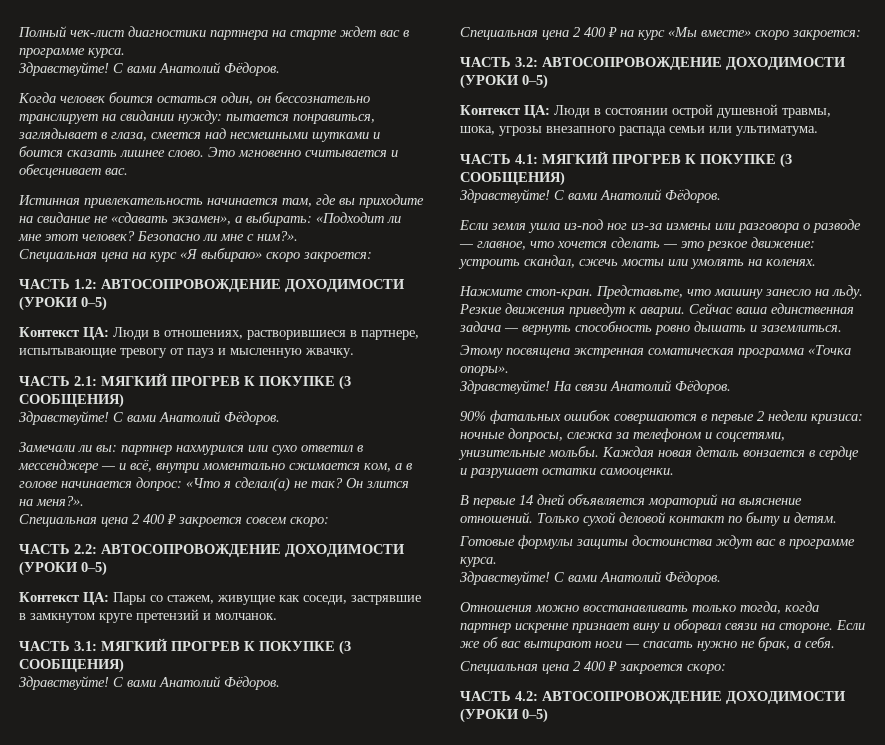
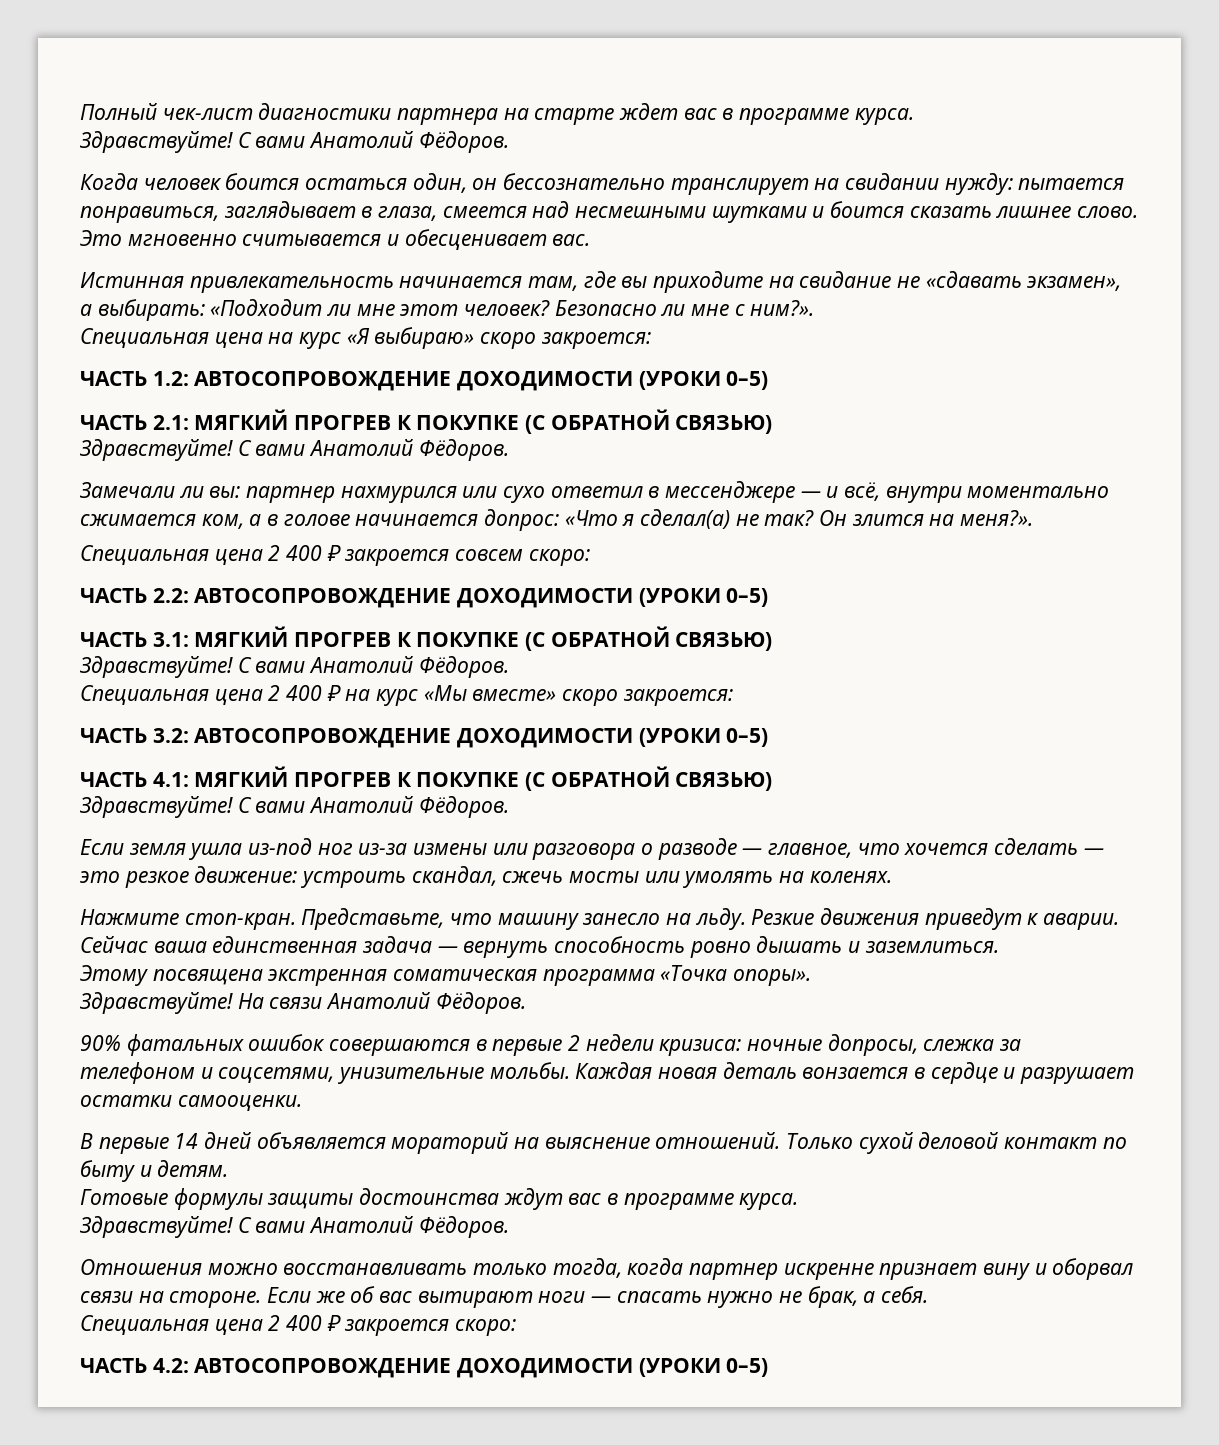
- Контекст ЦА: Люди в отношениях, растворившиеся в партнере, испытывающие тревогу от пауз и мысленную жвачку.
- ЧАСТЬ 2.1: МЯГКИЙ ПРОГРЕВ К ПОКУПКЕ (3 СООБЩЕНИЯ)
+ ЧАСТЬ 2.1: МЯГКИЙ ПРОГРЕВ К ПОКУПКЕ (С ОБРАТНОЙ СВЯЗЬЮ)
- Контекст ЦА: Пары со стажем, живущие как соседи, застрявшие в замкнутом круге претензий и молчанок.
- ЧАСТЬ 3.1: МЯГКИЙ ПРОГРЕВ К ПОКУПКЕ (3 СООБЩЕНИЯ)
+ ЧАСТЬ 3.1: МЯГКИЙ ПРОГРЕВ К ПОКУПКЕ (С ОБРАТНОЙ СВЯЗЬЮ)
- Контекст ЦА: Люди в состоянии острой душевной травмы, шока, угрозы внезапного распада семьи или ультиматума.
- ЧАСТЬ 4.1: МЯГКИЙ ПРОГРЕВ К ПОКУПКЕ (3 СООБЩЕНИЯ)
+ ЧАСТЬ 4.1: МЯГКИЙ ПРОГРЕВ К ПОКУПКЕ (С ОБРАТНОЙ СВЯЗЬЮ)

